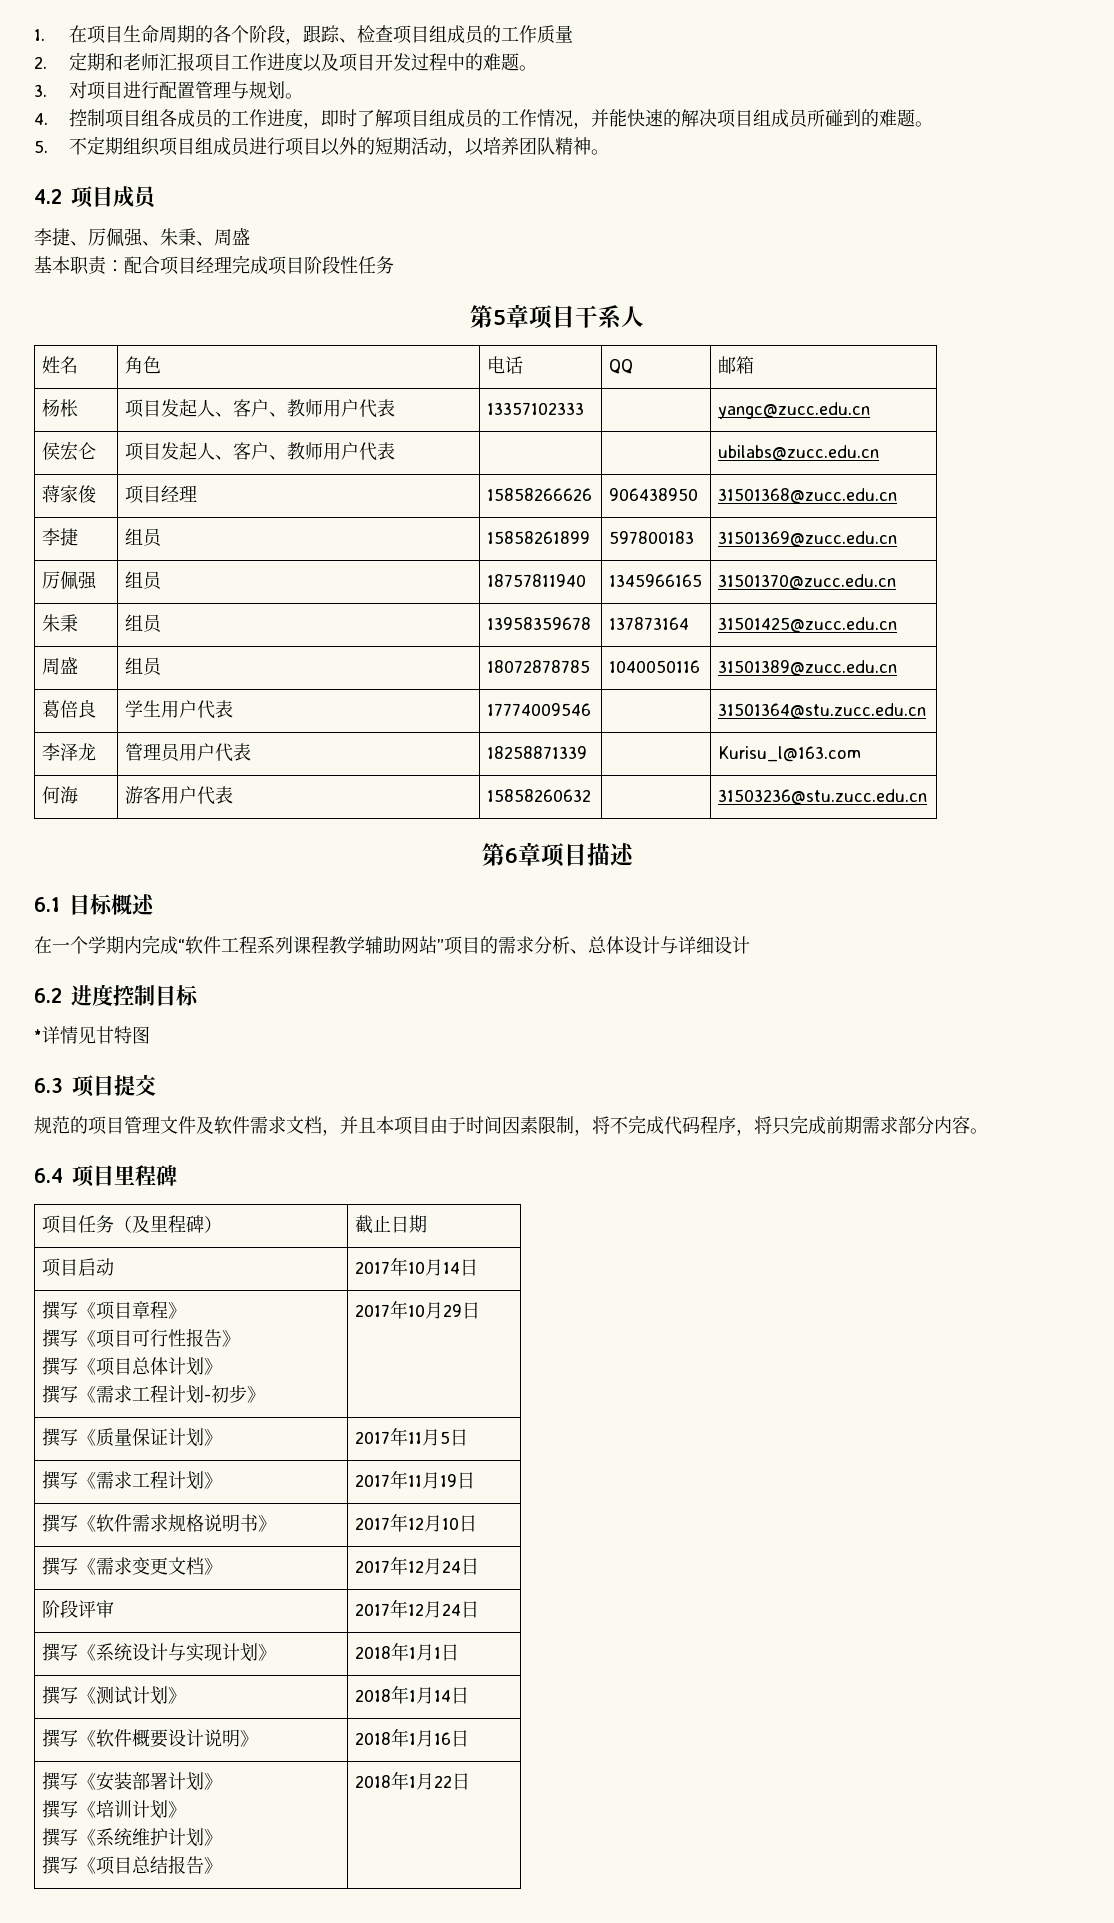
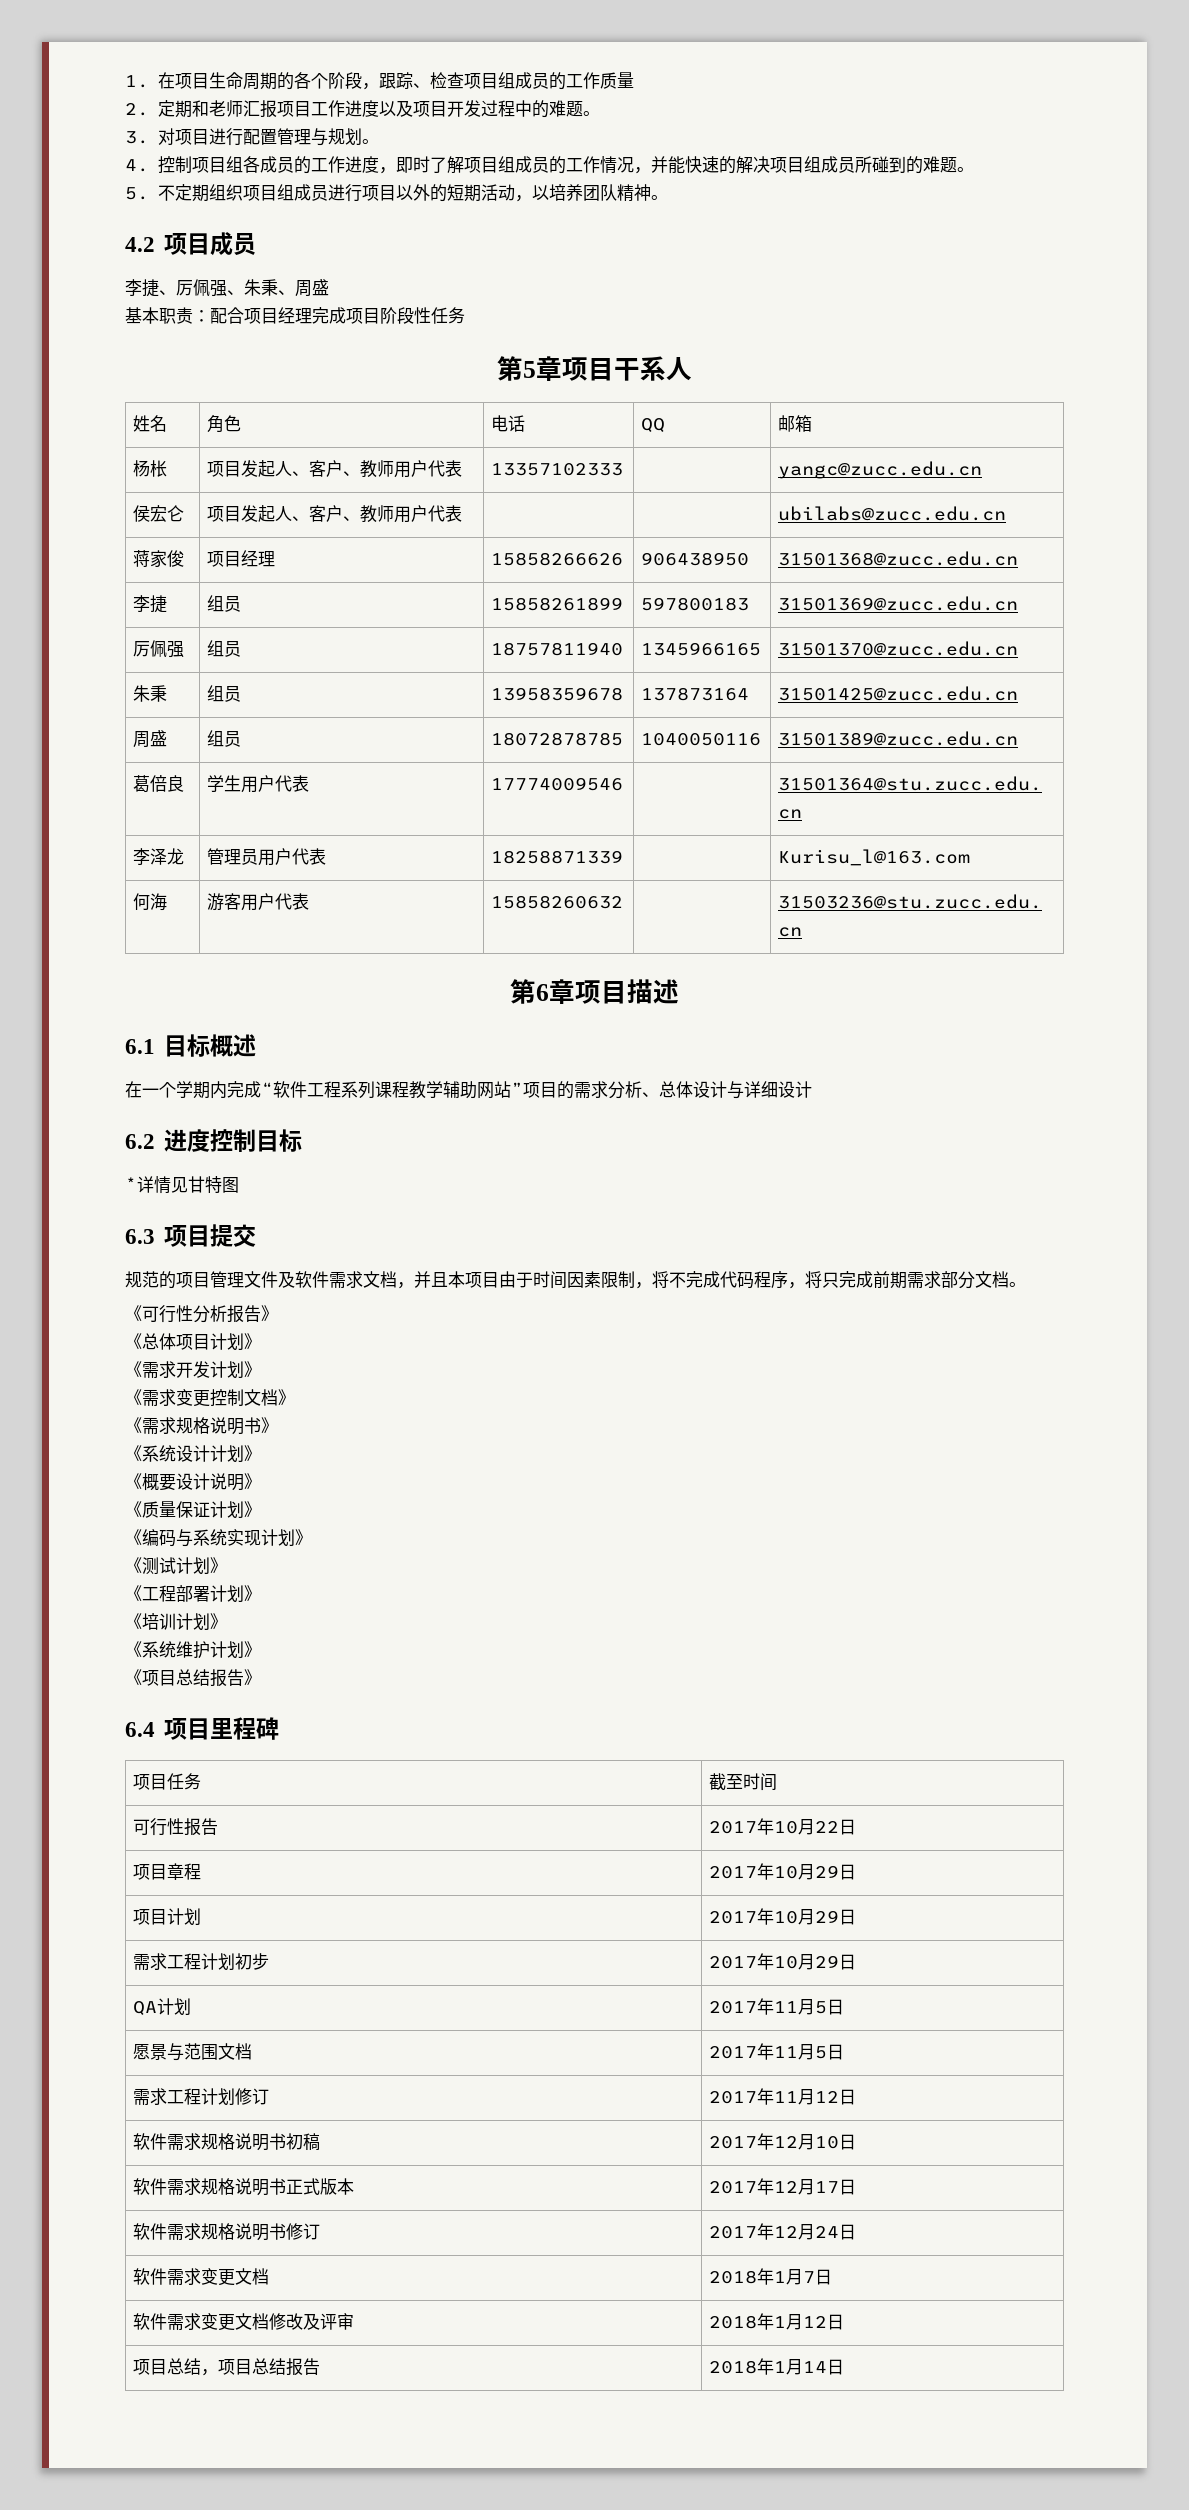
- 规范的项目管理文件及软件需求文档，并且本项目由于时间因素限制，将不完成代码程序，将只完成前期需求部分内容。
+ 规范的项目管理文件及软件需求文档，并且本项目由于时间因素限制，将不完成代码程序，将只完成前期需求部分文档。
+ 《可行性分析报告》
+ 《总体项目计划》
+ 《需求开发计划》
+ 《需求变更控制文档》
+ 《需求规格说明书》
+ 《系统设计计划》
+ 《概要设计说明》
+ 《质量保证计划》
+ 《编码与系统实现计划》
+ 《测试计划》
+ 《工程部署计划》
+ 《培训计划》
+ 《系统维护计划》
+ 《项目总结报告》
- 项目任务（及里程碑） | 截止日期
- 项目启动 | 2017年10月14日
- 撰写《项目章程》
- 撰写《项目可行性报告》
- 撰写《项目总体计划》
- 撰写《需求工程计划-初步》 | 2017年10月29日
- 撰写《质量保证计划》 | 2017年11月5日
- 撰写《需求工程计划》 | 2017年11月19日
- 撰写《软件需求规格说明书》 | 2017年12月10日
+ 项目任务 | 截至时间
+ 可行性报告 | 2017年10月22日
+ 项目章程 | 2017年10月29日
+ 项目计划 | 2017年10月29日
+ 需求工程计划初步 | 2017年10月29日
+ QA计划 | 2017年11月5日
+ 愿景与范围文档 | 2017年11月5日
+ 需求工程计划修订 | 2017年11月12日
+ 软件需求规格说明书初稿 | 2017年12月10日
- 撰写《需求变更文档》 | 2017年12月24日
- 阶段评审 | 2017年12月24日
- 撰写《系统设计与实现计划》 | 2018年1月1日
- 撰写《测试计划》 | 2018年1月14日
+ 软件需求规格说明书正式版本 | 2017年12月17日
+ 软件需求规格说明书修订 | 2017年12月24日
+ 软件需求变更文档 | 2018年1月7日
+ 软件需求变更文档修改及评审 | 2018年1月12日
+ 项目总结，项目总结报告 | 2018年1月14日
- 撰写《软件概要设计说明》 | 2018年1月16日
- 撰写《安装部署计划》
- 撰写《培训计划》
- 撰写《系统维护计划》
- 撰写《项目总结报告》 | 2018年1月22日

